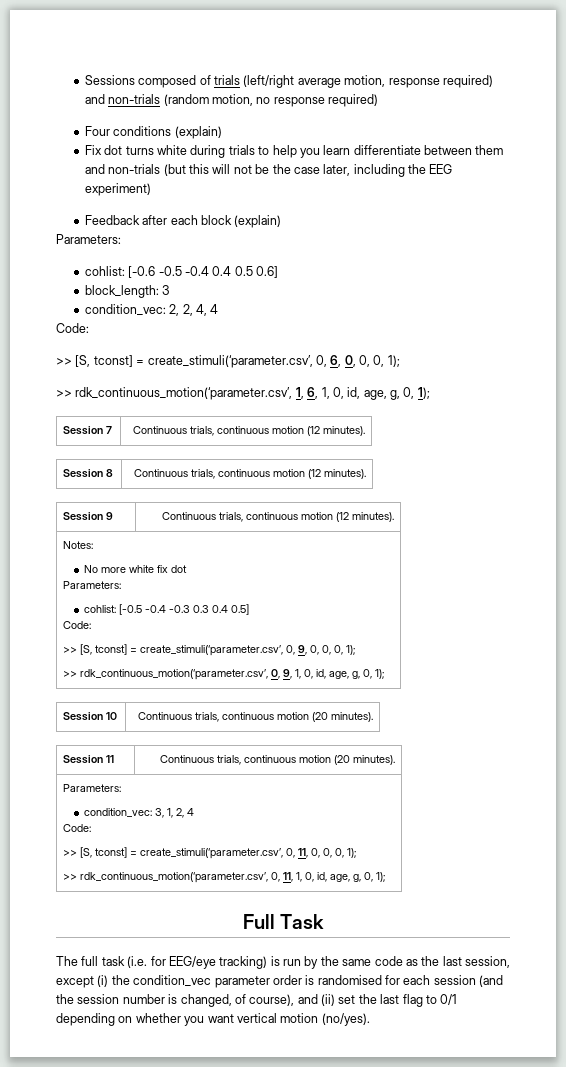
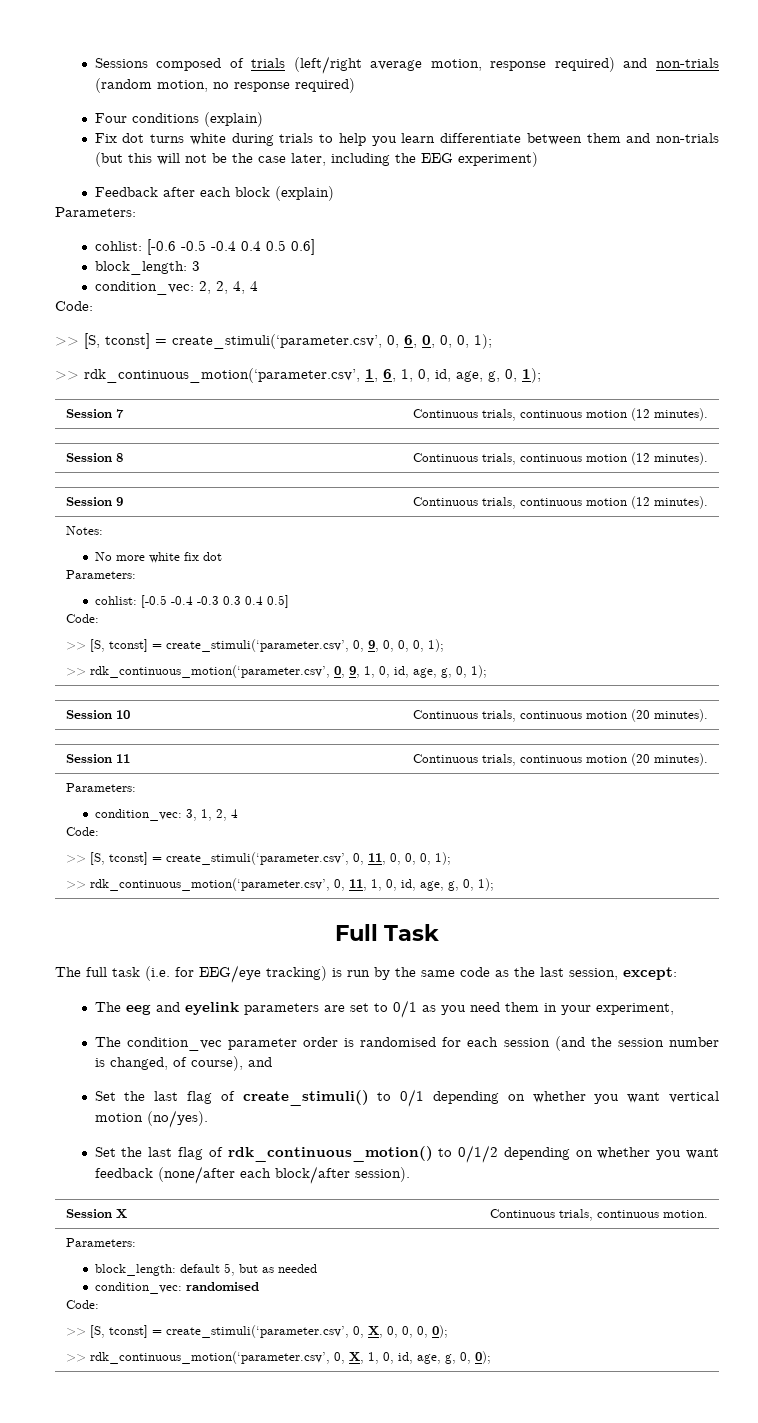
- The full task (i.e. for EEG/eye tracking) is run by the same code as the last session, except (i) the condition_vec parameter order is randomised for each session (and the session number is changed, of course), and (ii) set the last flag to 0/1 depending on whether you want vertical motion (no/yes).
+ The full task (i.e. for EEG/eye tracking) is run by the same code as the last session, except:
+ The eeg and eyelink parameters are set to 0/1 as you need them in your experiment,
+ The condition_vec parameter order is randomised for each session (and the session number is changed, of course), and
+ Set the last flag of create_stimuli() to 0/1 depending on whether you want vertical motion (no/yes).
+ Set the last flag of rdk_continuous_motion() to 0/1/2 depending on whether you want feedback (none/after each block/after session).
+ Session X | Continuous trials, continuous motion.
+ Parameters:
+ block_length: default 5, but as needed
+ condition_vec: randomised
+ Code:
+ >> [S, tconst] = create_stimuli(‘parameter.csv’, 0, X, 0, 0, 0, 0);
+ >> rdk_continuous_motion(‘parameter.csv’, 0, X, 1, 0, id, age, g, 0, 0);

